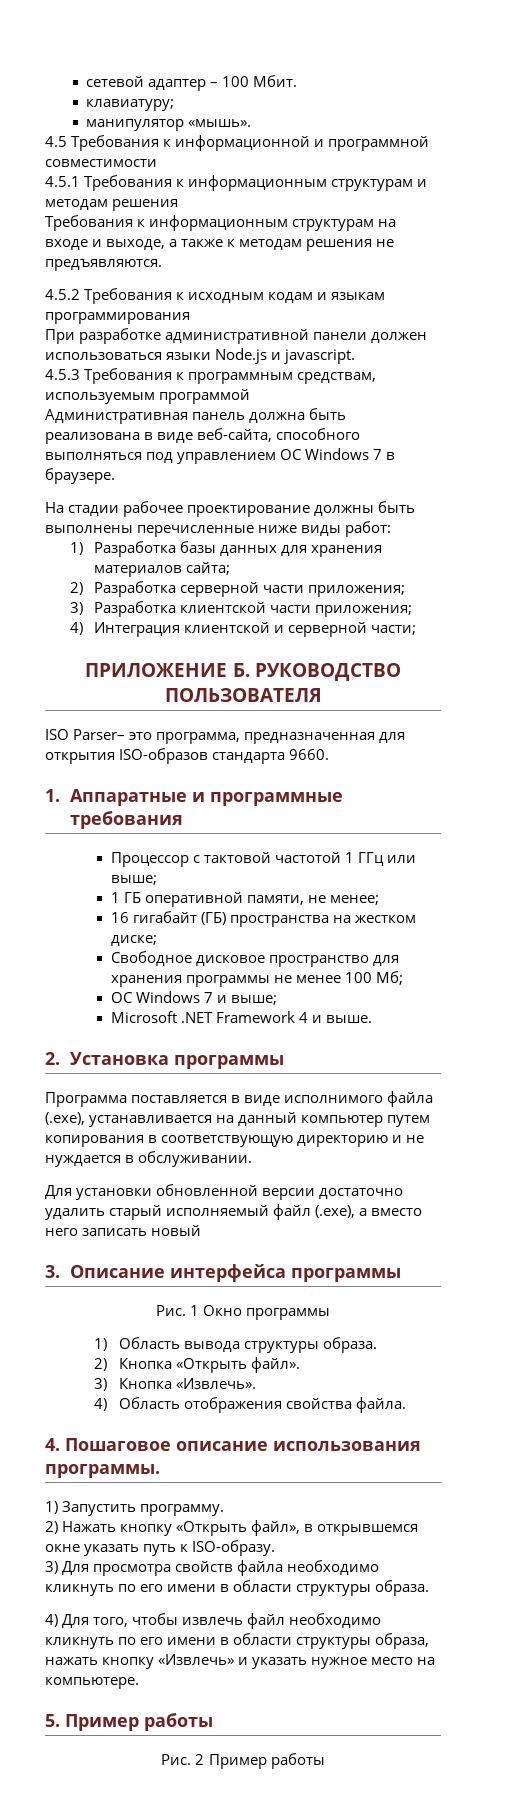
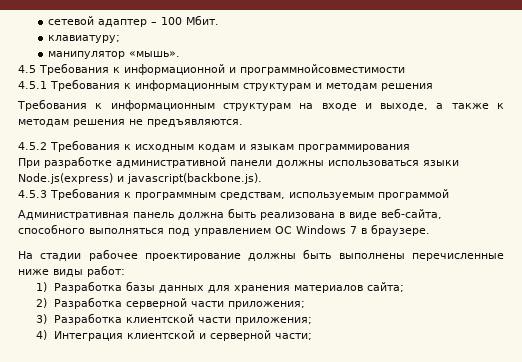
- 4.5 Требования к информационной и программной совместимости
+ 4.5 Требования к информационной и программнойсовместимости
- При разработке административной панели должен использоваться языки Node.js и javascript.
+ При разработке административной панели должны использоваться языки Node.js(express) и javascript(backbone.js).
- ПРИЛОЖЕНИЕ Б. РУКОВОДСТВО ПОЛЬЗОВАТЕЛЯ
- ISO Parser– это программа, предназначенная для открытия ISO-образов стандарта 9660.
- 1. Аппаратные и программные требования
- Процессор с тактовой частотой 1 ГГц или выше;
- 1 ГБ оперативной памяти, не менее;
- 16 гигабайт (ГБ) пространства на жестком диске;
- Свободное дисковое пространство для хранения программы не менее 100 Мб;
- ОС Windows 7 и выше;
- Microsoft .NET Framework 4 и выше.
- 2. Установка программы
- Программа поставляется в виде исполнимого файла (.exe), устанавливается на данный компьютер путем копирования в соответствующую директорию и не нуждается в обслуживании.
- Для установки обновленной версии достаточно удалить старый исполняемый файл (.exe), а вместо него записать новый
- 3. Описание интерфейса программы
- Рис. 1 Окно программы
- 1) Область вывода структуры образа.
- 2) Кнопка «Открыть файл».
- 3) Кнопка «Извлечь».
- 4) Область отображения свойства файла.
- 4. Пошаговое описание использования программы.
- 1) Запустить программу.
- 2) Нажать кнопку «Открыть файл», в открывшемся окне указать путь к ISO-образу.
- 3) Для просмотра свойств файла необходимо кликнуть по его имени в области структуры образа.
- 4) Для того, чтобы извлечь файл необходимо кликнуть по его имени в области структуры образа, нажать кнопку «Извлечь» и указать нужное место на компьютере.
- 5. Пример работы
- Рис. 2 Пример работы

